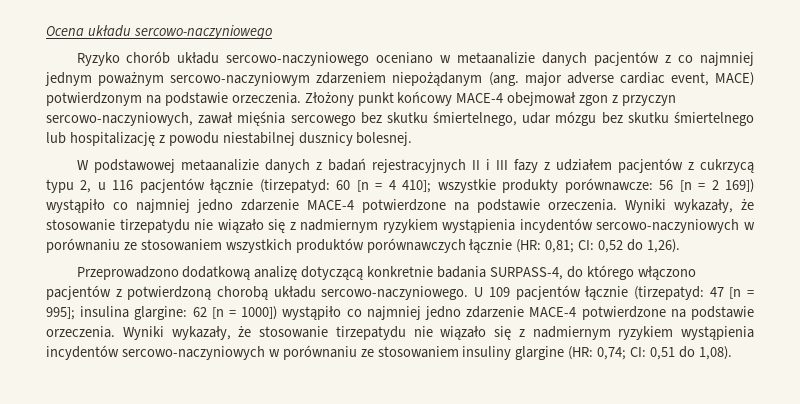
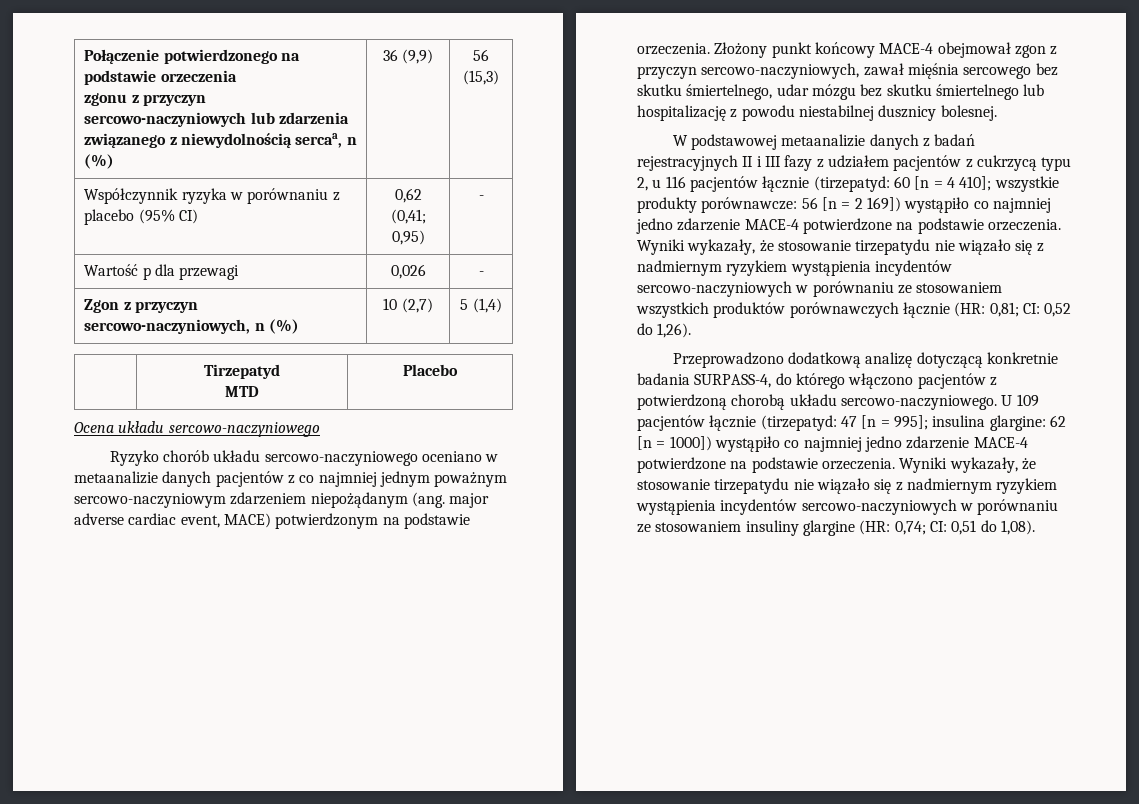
+ Połączenie potwierdzonego na podstawie orzeczenia
+ zgonu z przyczyn sercowo-naczyniowych lub zdarzenia związanego z niewydolnością sercaa, n (%) | 36 (9,9) | 56 (15,3)
+ Współczynnik ryzyka w porównaniu z placebo (95% CI) | 0,62 (0,41; 0,95) | -
+ Wartość p dla przewagi | 0,026 | -
+ Zgon z przyczyn sercowo-naczyniowych, n (%) | 10 (2,7) | 5 (1,4)
+ | Tirzepatyd
+ MTD | Placebo

